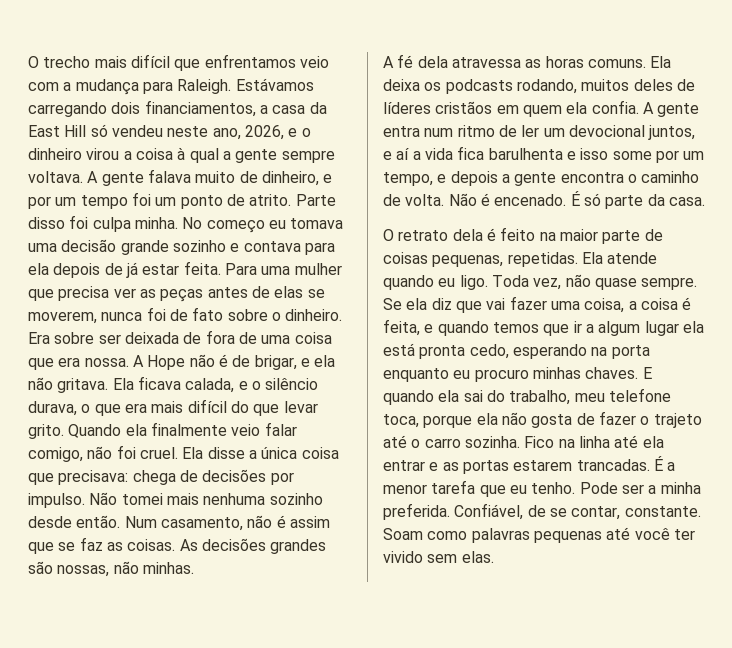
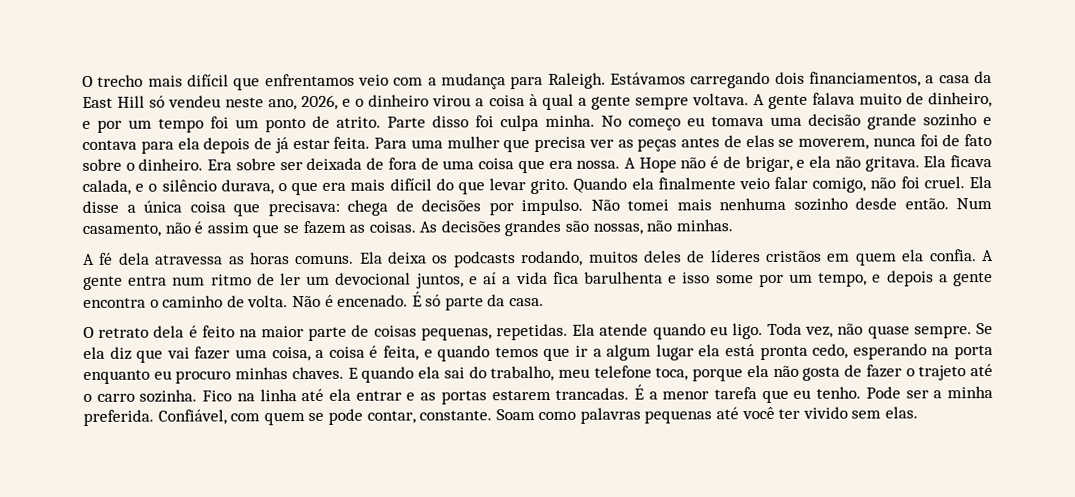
- Num casamento, não é assim que se faz as coisas.
+ Num casamento, não é assim que se fazem as coisas.
- Confiável, de se contar, constante.
+ Confiável, com quem se pode contar, constante.

